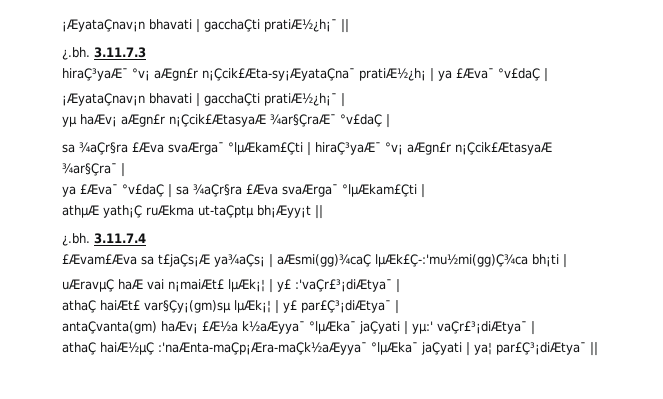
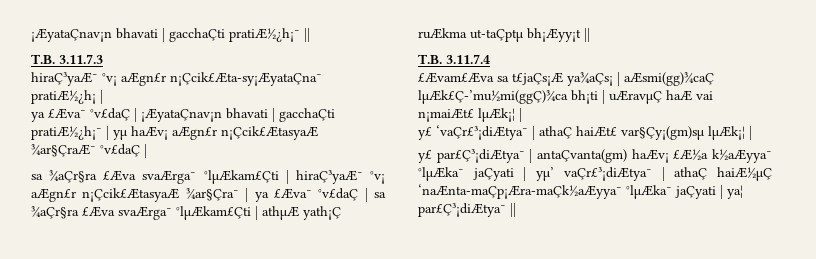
- ¿.bh. 3.11.7.3
+ T.B. 3.11.7.3
- hiraÇ³yaÆ¯ °v¡ aÆgn£r n¡Çcik£Æta-sy¡ÆyataÇna¯ pratiÆ½¿h¡ | ya £Æva¯ °v£daÇ |
- ¡ÆyataÇnav¡n bhavati | gacchaÇti pratiÆ½¿h¡¯ |
- yµ haÆv¡ aÆgn£r n¡Çcik£ÆtasyaÆ ¾ar§ÇraÆ¯ °v£daÇ |
+ hiraÇ³yaÆ¯ °v¡ aÆgn£r n¡Çcik£Æta-sy¡ÆyataÇna¯ pratiÆ½¿h¡ |
+ ya £Æva¯ °v£daÇ | ¡ÆyataÇnav¡n bhavati | gacchaÇti pratiÆ½¿h¡¯ | yµ haÆv¡ aÆgn£r n¡Çcik£ÆtasyaÆ ¾ar§ÇraÆ¯ °v£daÇ |
- sa ¾aÇr§ra £Æva svaÆrga¯ °lµÆkam£Çti | hiraÇ³yaÆ¯ °v¡ aÆgn£r n¡Çcik£ÆtasyaÆ ¾ar§Çra¯ |
- ya £Æva¯ °v£daÇ | sa ¾aÇr§ra £Æva svaÆrga¯ °lµÆkam£Çti |
- athµÆ yath¡Ç ruÆkma ut-taÇptµ bh¡Æyy¡t ||
+ sa ¾aÇr§ra £Æva svaÆrga¯ °lµÆkam£Çti | hiraÇ³yaÆ¯ °v¡ aÆgn£r n¡Çcik£ÆtasyaÆ ¾ar§Çra¯ | ya £Æva¯ °v£daÇ | sa ¾aÇr§ra £Æva svaÆrga¯ °lµÆkam£Çti | athµÆ yath¡Ç ruÆkma ut-taÇptµ bh¡Æyy¡t ||
- ¿.bh. 3.11.7.4
+ T.B. 3.11.7.4
- £Ævam£Æva sa t£jaÇs¡Æ ya¾aÇs¡ | aÆsmi(gg)¾caÇ lµÆk£Ç-:'mu½mi(gg)Ç¾ca bh¡ti |
- uÆravµÇ haÆ vai n¡maiÆt£ lµÆk¡¦ | y£ :'vaÇr£³¡diÆtya¯ |
- athaÇ haiÆt£ var§Çy¡(gm)sµ lµÆk¡¦ | y£ par£Ç³¡diÆtya¯ |
- antaÇvanta(gm) haÆv¡ £Æ½a k½aÆyya¯ °lµÆka¯ jaÇyati | yµ:' vaÇr£³¡diÆtya¯ |
- athaÇ haiÆ½µÇ :'naÆnta-maÇp¡Æra-maÇk½aÆyya¯ °lµÆka¯ jaÇyati | ya¦ par£Ç³¡diÆtya¯ ||
+ £Ævam£Æva sa t£jaÇs¡Æ ya¾aÇs¡ | aÆsmi(gg)¾caÇ lµÆk£Ç-’mu½mi(ggÇ)¾ca bh¡ti | uÆravµÇ haÆ vai n¡maiÆt£ lµÆk¡¦ |
+ y£ ‘vaÇr£³¡diÆtya¯ | athaÇ haiÆt£ var§Çy¡(gm)sµ lµÆk¡¦ |
+ y£ par£Ç³¡diÆtya¯ | antaÇvanta(gm) haÆv¡ £Æ½a k½aÆyya¯ °lµÆka¯ jaÇyati | yµ’ vaÇr£³¡diÆtya¯ | athaÇ haiÆ½µÇ ‘naÆnta-maÇp¡Æra-maÇk½aÆyya¯ °lµÆka¯ jaÇyati | ya¦ par£Ç³¡diÆtya¯ ||

